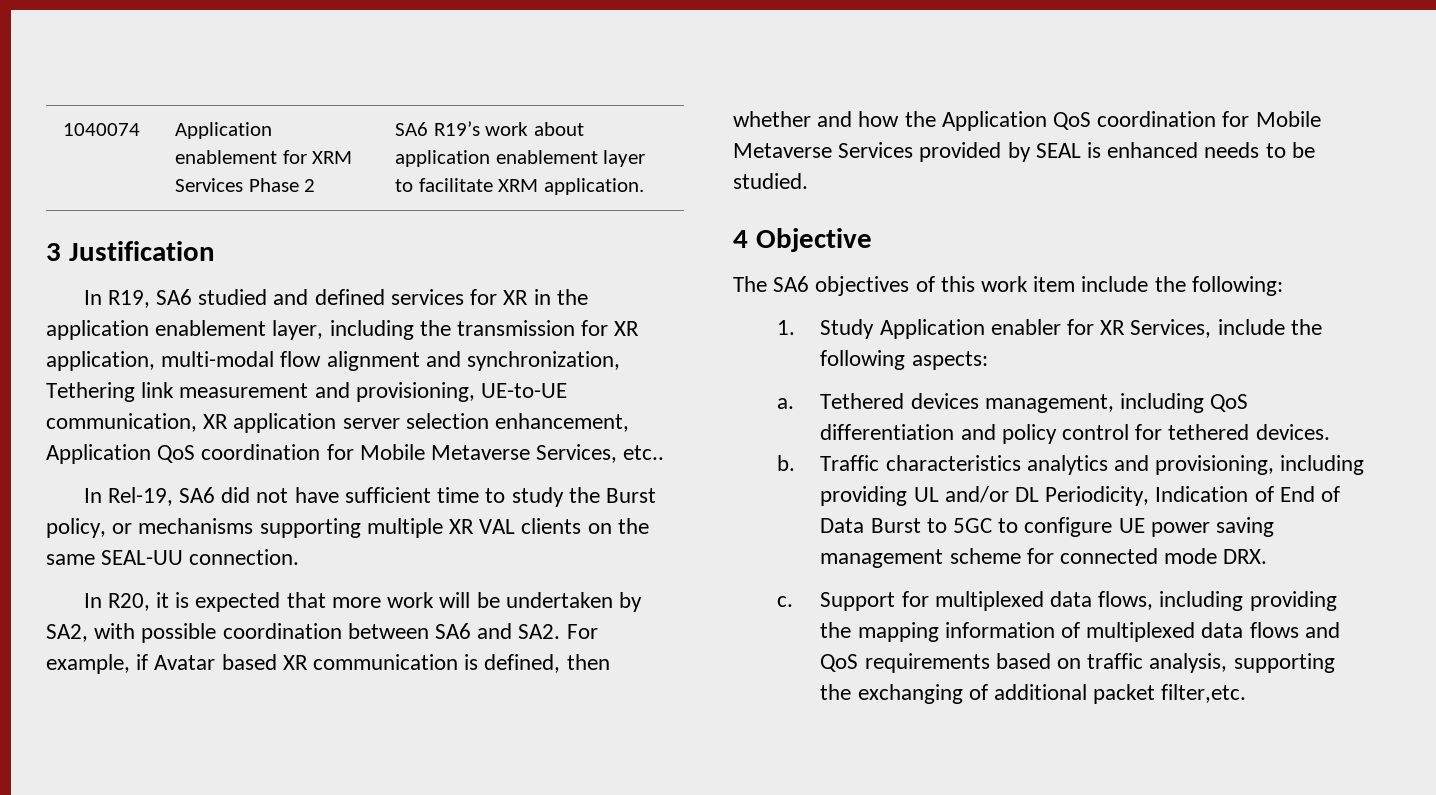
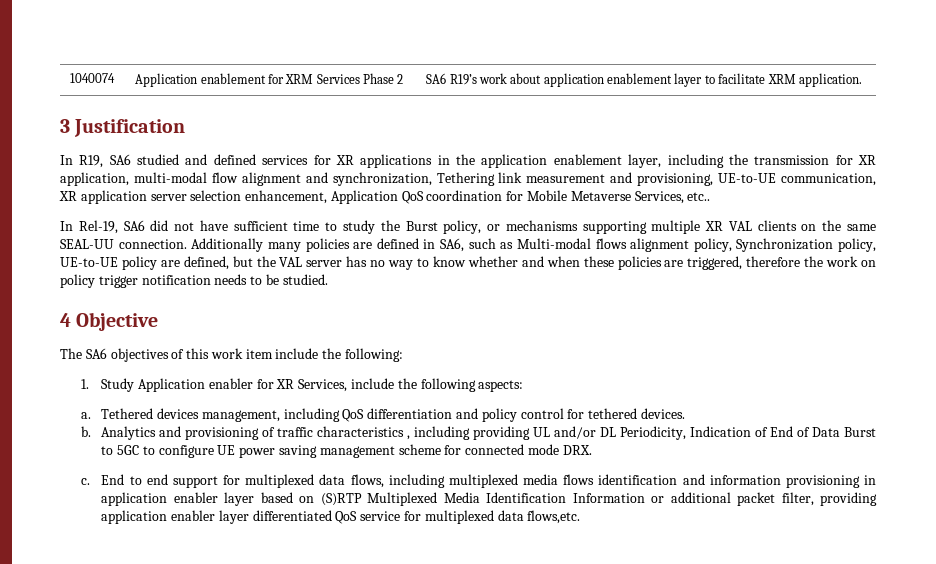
- In R19, SA6 studied and defined services for XR in the application enablement layer, including the transmission for XR application, multi-modal flow alignment and synchronization, Tethering link measurement and provisioning, UE-to-UE communication, XR application server selection enhancement, Application QoS coordination for Mobile Metaverse Services, etc..
+ In R19, SA6 studied and defined services for XR applications in the application enablement layer, including the transmission for XR application, multi-modal flow alignment and synchronization, Tethering link measurement and provisioning, UE-to-UE communication, XR application server selection enhancement, Application QoS coordination for Mobile Metaverse Services, etc..
- In Rel-19, SA6 did not have sufficient time to study the Burst policy, or mechanisms supporting multiple XR VAL clients on the same SEAL-UU connection.
- In R20, it is expected that more work will be undertaken by SA2, with possible coordination between SA6 and SA2. For example, if Avatar based XR communication is defined, then whether and how the Application QoS coordination for Mobile Metaverse Services provided by SEAL is enhanced needs to be studied.
+ In Rel-19, SA6 did not have sufficient time to study the Burst policy, or mechanisms supporting multiple XR VAL clients on the same SEAL-UU connection. Additionally many policies are defined in SA6, such as Multi-modal flows alignment policy, Synchronization policy, UE-to-UE policy are defined, but the VAL server has no way to know whether and when these policies are triggered, therefore the work on policy trigger notification needs to be studied.
- Traffic characteristics analytics and provisioning, including providing UL and/or DL Periodicity, Indication of End of Data Burst to 5GC to configure UE power saving management scheme for connected mode DRX.
+ Analytics and provisioning of traffic characteristics , including providing UL and/or DL Periodicity, Indication of End of Data Burst to 5GC to configure UE power saving management scheme for connected mode DRX.
- Support for multiplexed data flows, including providing the mapping information of multiplexed data flows and QoS requirements based on traffic analysis, supporting the exchanging of additional packet filter,etc.
+ End to end support for multiplexed data flows, including multiplexed media flows identification and information provisioning in application enabler layer based on (S)RTP Multiplexed Media Identification Information or additional packet filter, providing application enabler layer differentiated QoS service for multiplexed data flows,etc.

